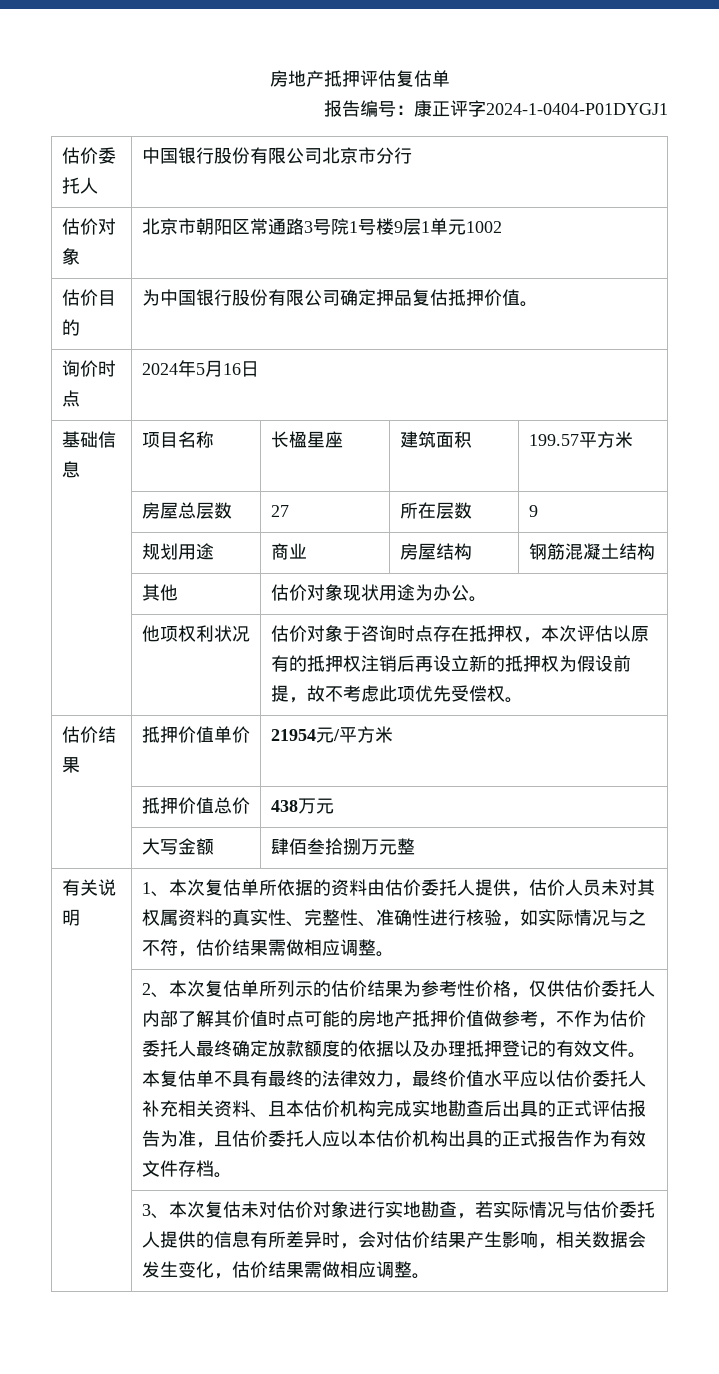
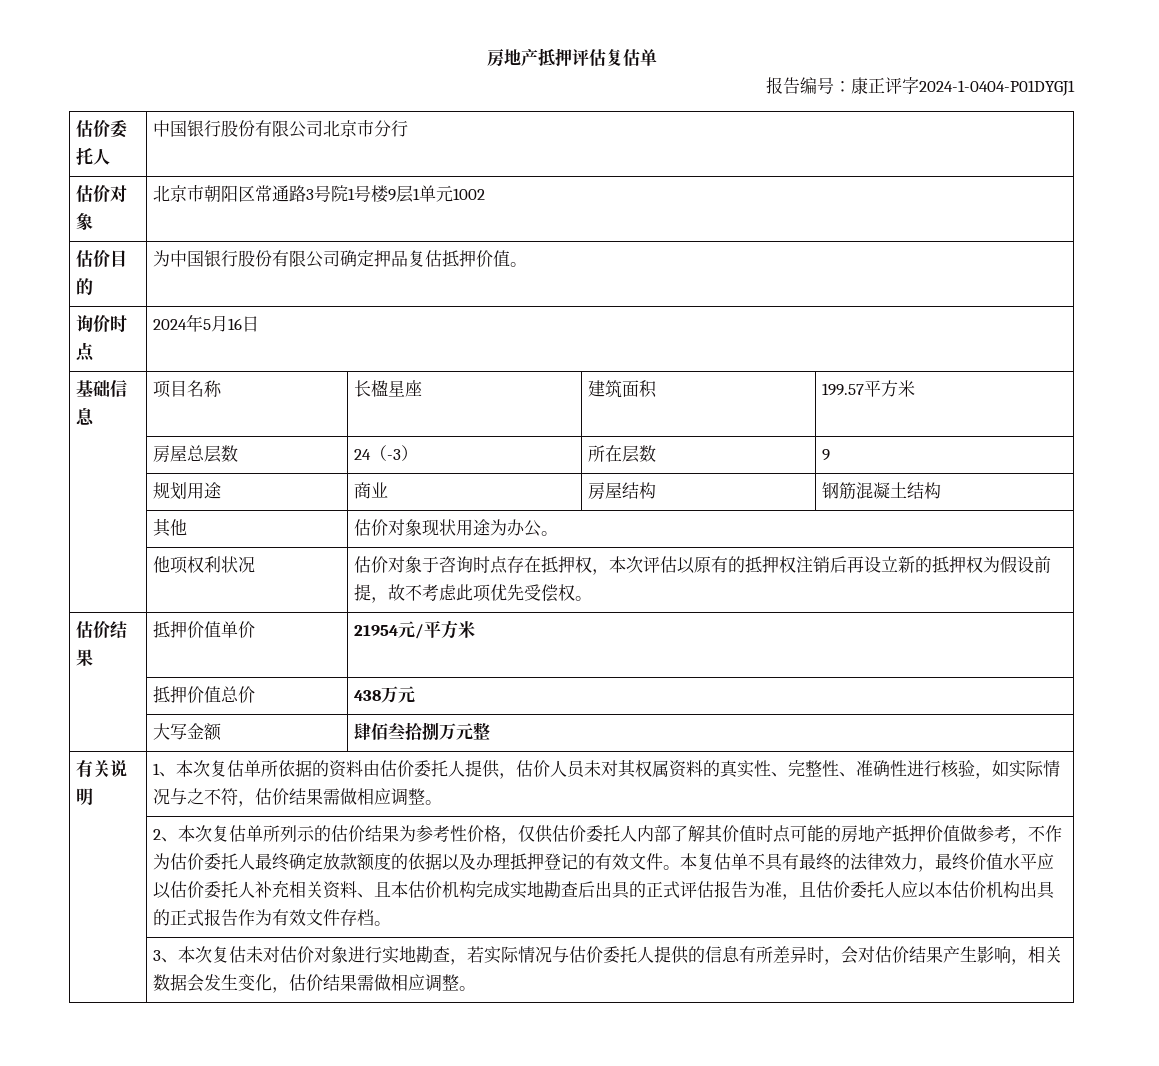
- | 房屋总层数 | 27 | 所在层数 | 9
+ | 房屋总层数 | 24（-3） | 所在层数 | 9

